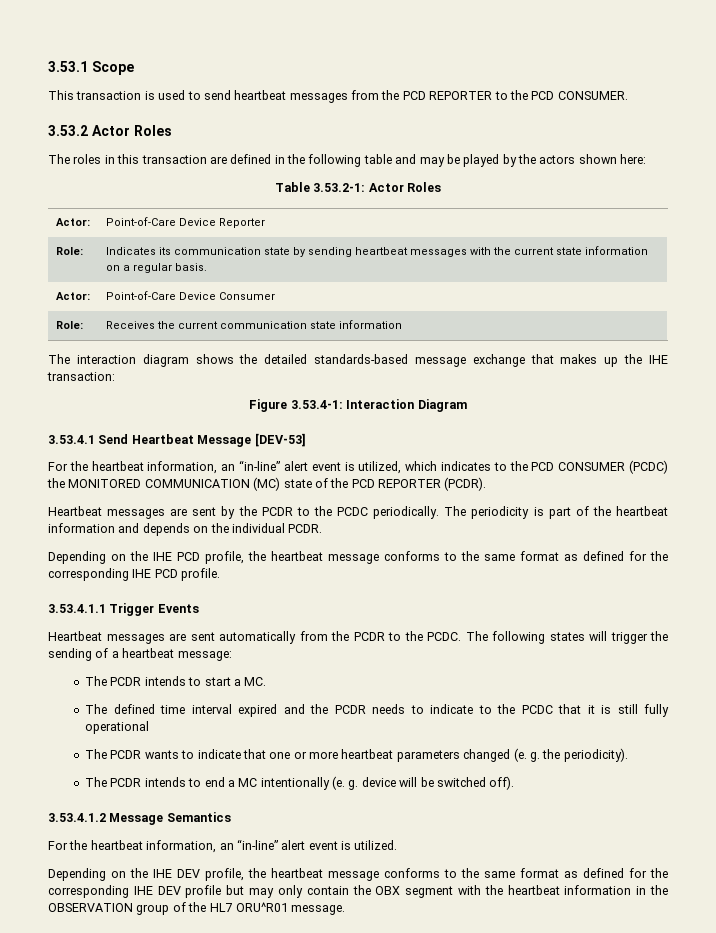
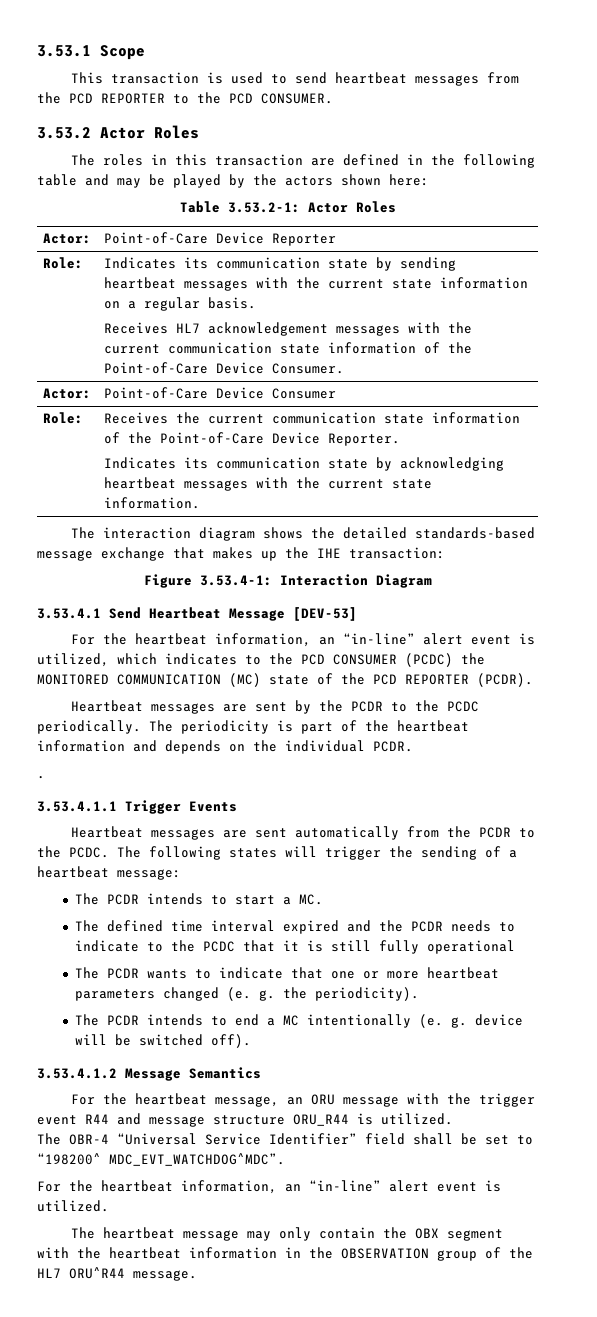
  Role: | Indicates its communication state by sending heartbeat messages with the current state information on a regular basis.
+ Receives HL7 acknowledgement messages with the current communication state information of the Point-of-Care Device Consumer.
- Role: | Receives the current communication state information
+ Role: | Receives the current communication state information of the Point-of-Care Device Reporter.
+ Indicates its communication state by acknowledging heartbeat messages with the current state information.
- Depending on the IHE PCD profile, the heartbeat message conforms to the same format as defined for the corresponding IHE PCD profile.
+ .
+ For the heartbeat message, an ORU message with the trigger event R44 and message structure ORU_R44 is utilized.
+ The OBR-4 “Universal Service Identifier” field shall be set to “198200^ MDC_EVT_WATCHDOG^MDC”.
- Depending on the IHE DEV profile, the heartbeat message conforms to the same format as defined for the corresponding IHE DEV profile but may only contain the OBX segment with the heartbeat information in the OBSERVATION group of the HL7 ORU^R01 message.
+ The heartbeat message may only contain the OBX segment with the heartbeat information in the OBSERVATION group of the HL7 ORU^R44 message.

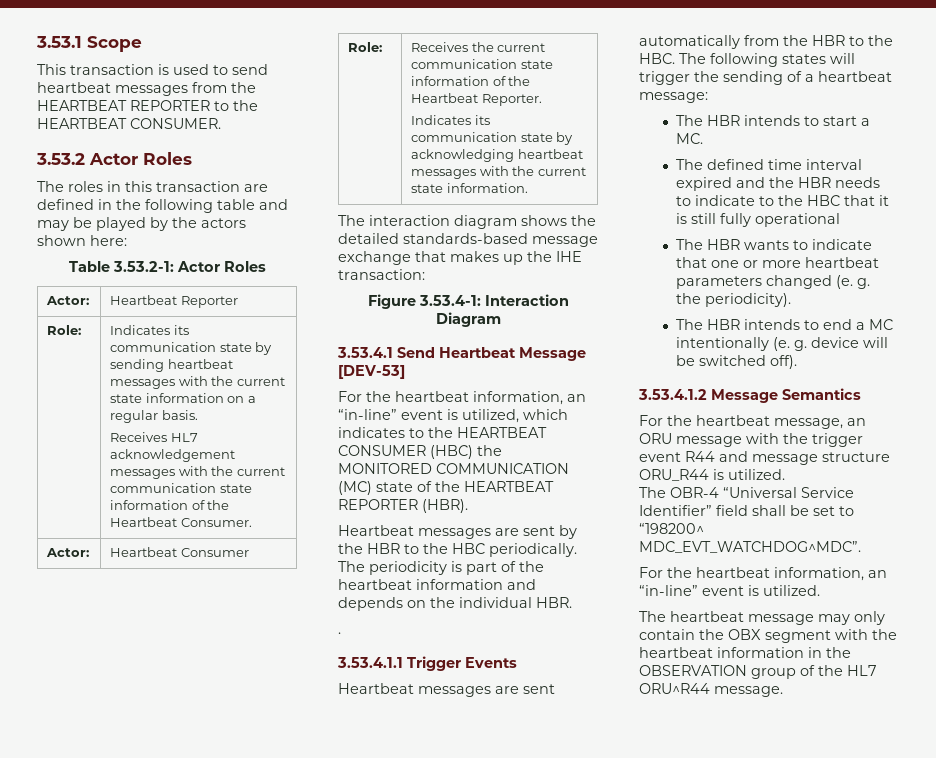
- This transaction is used to send heartbeat messages from the PCD REPORTER to the PCD CONSUMER.
+ This transaction is used to send heartbeat messages from the HEARTBEAT REPORTER to the HEARTBEAT CONSUMER.
- Actor: | Point-of-Care Device Reporter
+ Actor: | Heartbeat Reporter
  Role: | Indicates its communication state by sending heartbeat messages with the current state information on a regular basis.
- Receives HL7 acknowledgement messages with the current communication state information of the Point-of-Care Device Consumer.
+ Receives HL7 acknowledgement messages with the current communication state information of the Heartbeat Consumer.
- Actor: | Point-of-Care Device Consumer
+ Actor: | Heartbeat Consumer
- Role: | Receives the current communication state information of the Point-of-Care Device Reporter.
+ Role: | Receives the current communication state information of the Heartbeat Reporter.
- For the heartbeat information, an “in-line” alert event is utilized, which indicates to the PCD CONSUMER (PCDC) the MONITORED COMMUNICATION (MC) state of the PCD REPORTER (PCDR).
+ For the heartbeat information, an “in-line” event is utilized, which indicates to the HEARTBEAT CONSUMER (HBC) the MONITORED COMMUNICATION (MC) state of the HEARTBEAT REPORTER (HBR).
- Heartbeat messages are sent by the PCDR to the PCDC periodically.
+ Heartbeat messages are sent by the HBR to the HBC periodically.
- The periodicity is part of the heartbeat information and depends on the individual PCDR.
+ The periodicity is part of the heartbeat information and depends on the individual HBR.
- Heartbeat messages are sent automatically from the PCDR to the PCDC. The following states will trigger the sending of a heartbeat message:
+ Heartbeat messages are sent automatically from the HBR to the HBC. The following states will trigger the sending of a heartbeat message:
- The PCDR intends to start a MC.
+ The HBR intends to start a MC.
- The defined time interval expired and the PCDR needs to indicate to the PCDC that it is still fully operational
+ The defined time interval expired and the HBR needs to indicate to the HBC that it is still fully operational
- The PCDR wants to indicate that one or more heartbeat parameters changed (e. g. the periodicity).
+ The HBR wants to indicate that one or more heartbeat parameters changed (e. g. the periodicity).
- The PCDR intends to end a MC intentionally (e. g. device will be switched off).
+ The HBR intends to end a MC intentionally (e. g. device will be switched off).
- For the heartbeat information, an “in-line” alert event is utilized.
+ For the heartbeat information, an “in-line” event is utilized.

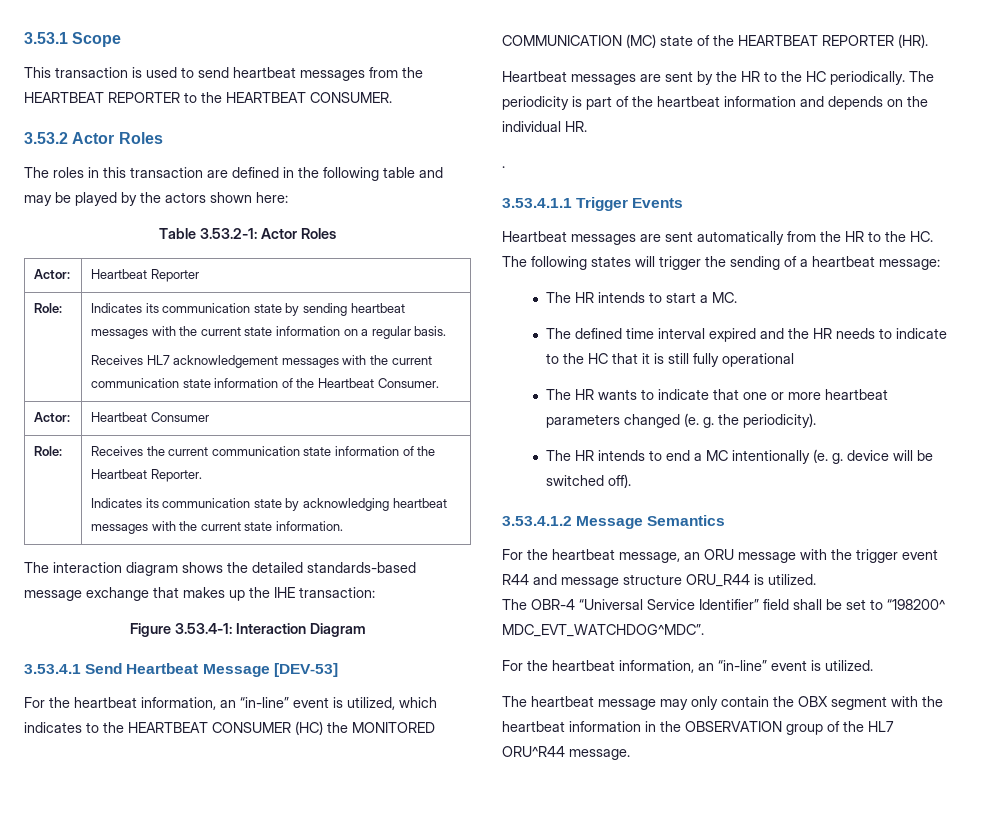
- For the heartbeat information, an “in-line” event is utilized, which indicates to the HEARTBEAT CONSUMER (HBC) the MONITORED COMMUNICATION (MC) state of the HEARTBEAT REPORTER (HBR).
+ For the heartbeat information, an “in-line” event is utilized, which indicates to the HEARTBEAT CONSUMER (HC) the MONITORED COMMUNICATION (MC) state of the HEARTBEAT REPORTER (HR).
- Heartbeat messages are sent by the HBR to the HBC periodically.
+ Heartbeat messages are sent by the HR to the HC periodically.
- The periodicity is part of the heartbeat information and depends on the individual HBR.
+ The periodicity is part of the heartbeat information and depends on the individual HR.
- Heartbeat messages are sent automatically from the HBR to the HBC. The following states will trigger the sending of a heartbeat message:
+ Heartbeat messages are sent automatically from the HR to the HC. The following states will trigger the sending of a heartbeat message:
- The HBR intends to start a MC.
+ The HR intends to start a MC.
- The defined time interval expired and the HBR needs to indicate to the HBC that it is still fully operational
+ The defined time interval expired and the HR needs to indicate to the HC that it is still fully operational
- The HBR wants to indicate that one or more heartbeat parameters changed (e. g. the periodicity).
+ The HR wants to indicate that one or more heartbeat parameters changed (e. g. the periodicity).
- The HBR intends to end a MC intentionally (e. g. device will be switched off).
+ The HR intends to end a MC intentionally (e. g. device will be switched off).

